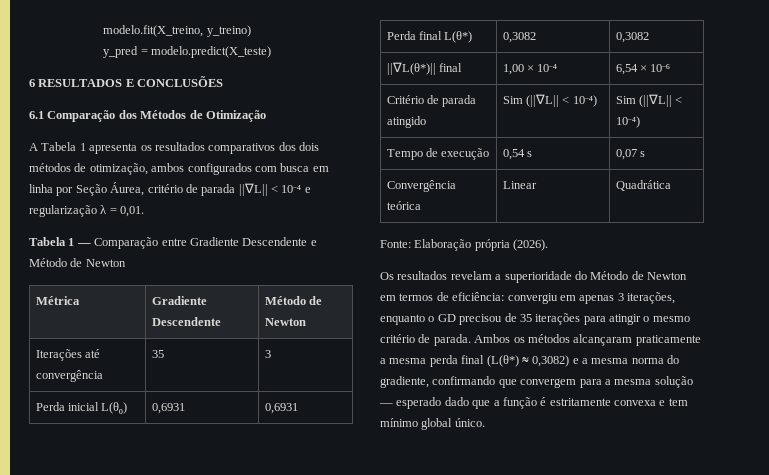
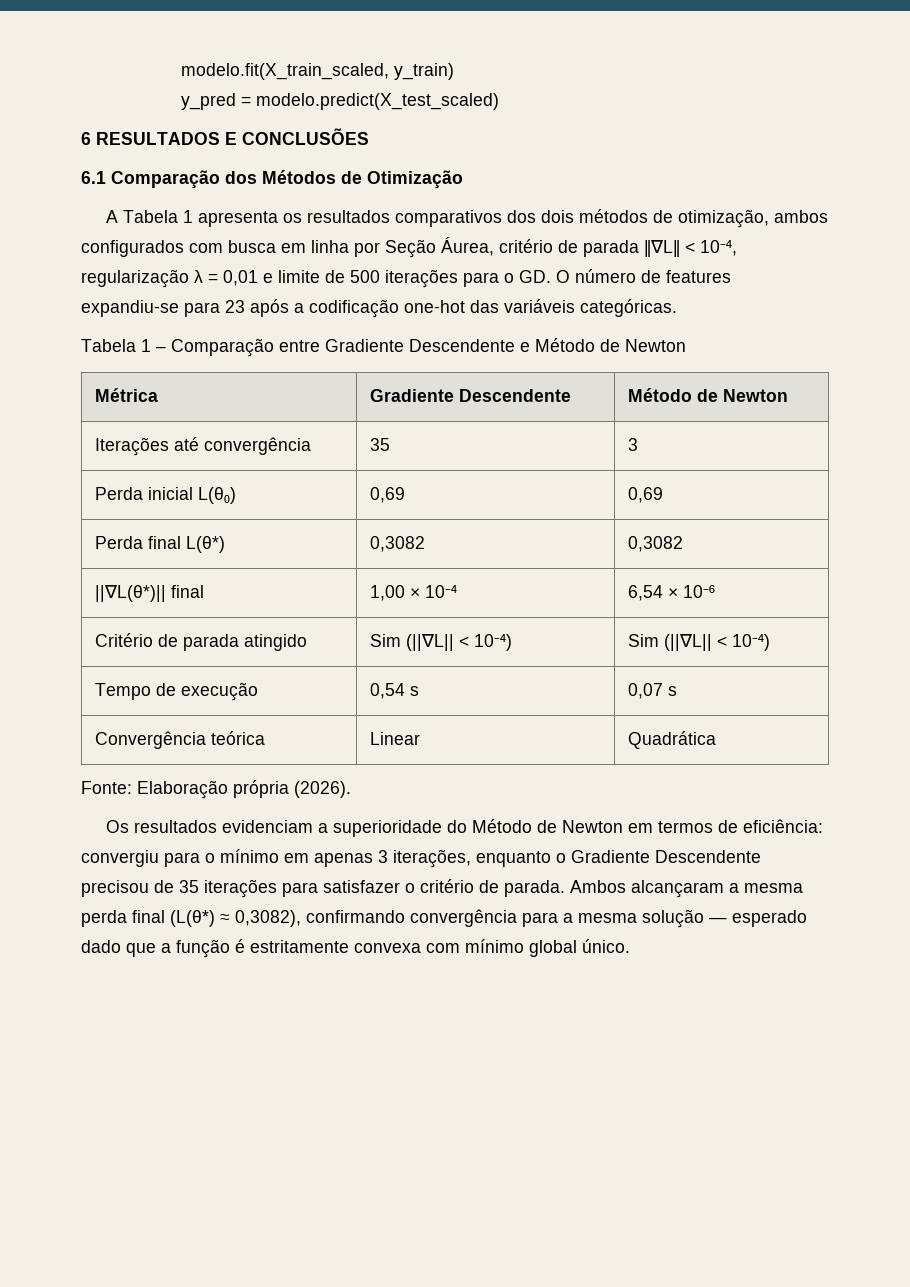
- modelo.fit(X_treino, y_treino)
+ modelo.fit(X_train_scaled, y_train)
- y_pred = modelo.predict(X_teste)
+ y_pred = modelo.predict(X_test_scaled)
- A Tabela 1 apresenta os resultados comparativos dos dois métodos de otimização, ambos configurados com busca em linha por Seção Áurea, critério de parada ||∇L|| < 10⁻⁴ e regularização λ = 0,01.
- Tabela 1 — Comparação entre Gradiente Descendente e Método de Newton
+ A Tabela 1 apresenta os resultados comparativos dos dois métodos de otimização, ambos configurados com busca em linha por Seção Áurea, critério de parada ‖∇L‖ < 10⁻⁴, regularização λ = 0,01 e limite de 500 iterações para o GD. O número de features expandiu-se para 23 após a codificação one-hot das variáveis categóricas.
+ Tabela 1 – Comparação entre Gradiente Descendente e Método de Newton
- Perda inicial L(θ₀) | 0,6931 | 0,6931
+ Perda inicial L(θ₀) | 0,69 | 0,69
- Os resultados revelam a superioridade do Método de Newton em termos de eficiência: convergiu em apenas 3 iterações, enquanto o GD precisou de 35 iterações para atingir o mesmo critério de parada.
+ Os resultados evidenciam a superioridade do Método de Newton em termos de eficiência: convergiu para o mínimo em apenas 3 iterações, enquanto o Gradiente Descendente precisou de 35 iterações para satisfazer o critério de parada.
- Ambos os métodos alcançaram praticamente a mesma perda final (L(θ*) ≈ 0,3082) e a mesma norma do gradiente, confirmando que convergem para a mesma solução — esperado dado que a função é estritamente convexa e tem mínimo global único.
+ Ambos alcançaram a mesma perda final (L(θ*) ≈ 0,3082), confirmando convergência para a mesma solução — esperado dado que a função é estritamente convexa com mínimo global único.

